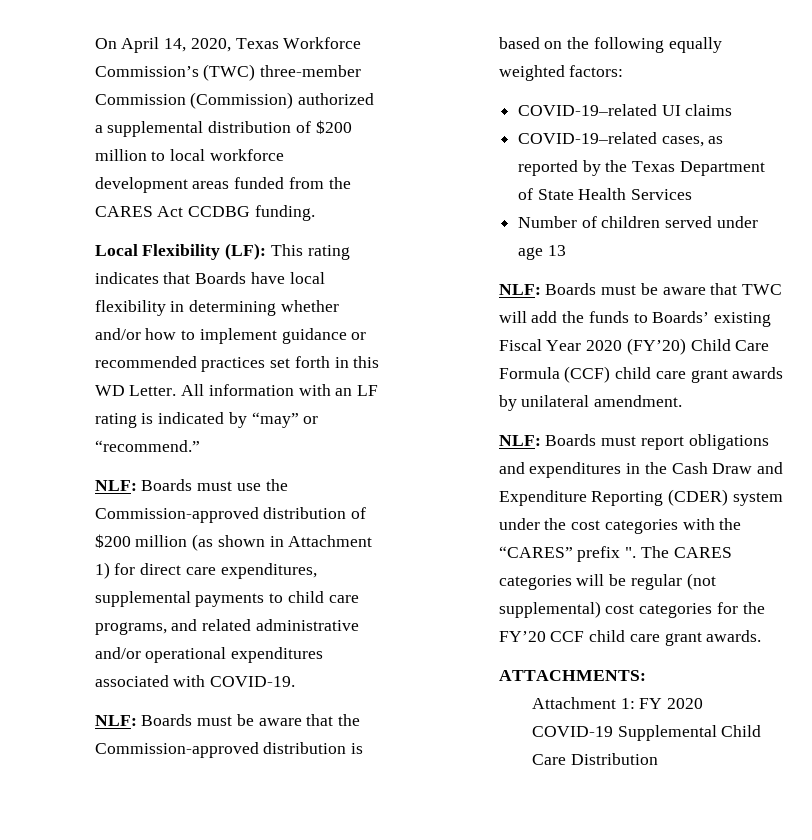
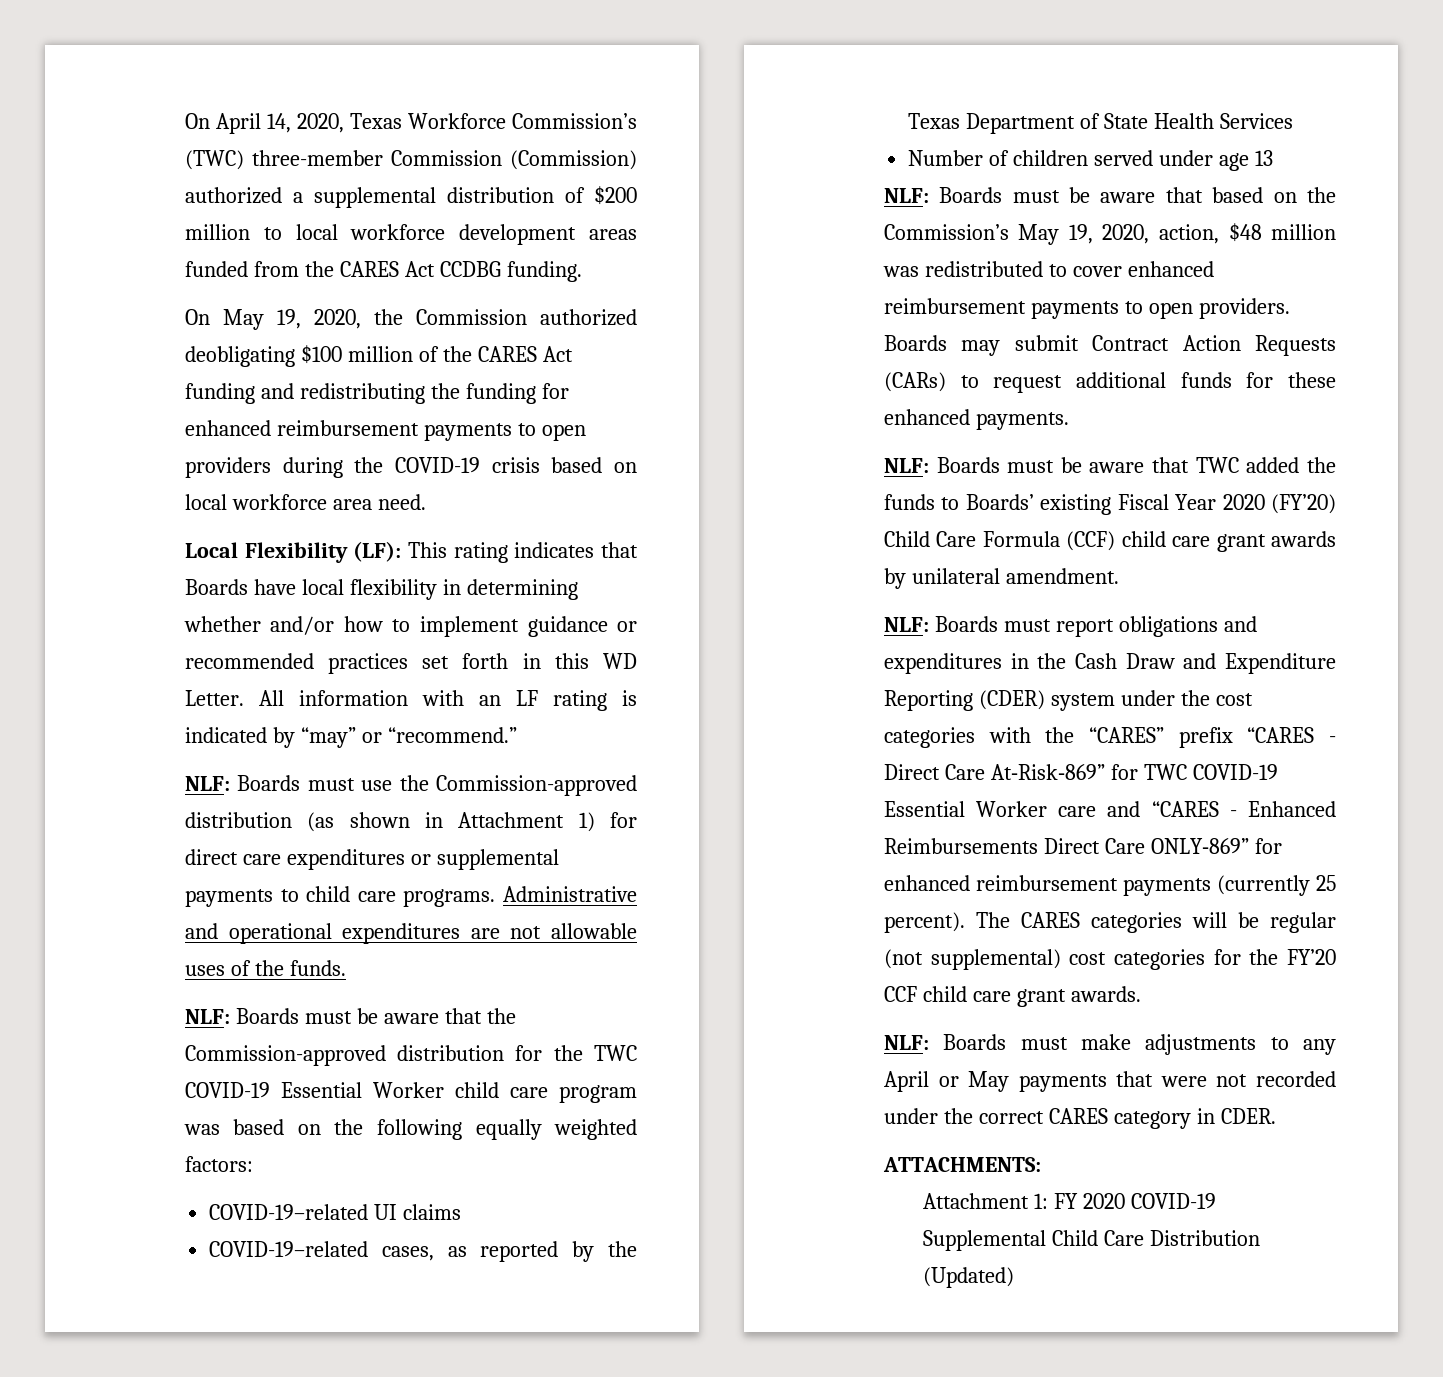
+ On May 19, 2020, the Commission authorized deobligating $100 million of the CARES Act funding and redistributing the funding for enhanced reimbursement payments to open providers during the COVID-19 crisis based on local workforce area need.
- NLF: Boards must use the Commission-approved distribution of $200 million (as shown in Attachment 1) for direct care expenditures, supplemental payments to child care programs, and related administrative and/or operational expenditures associated with COVID-19.
+ NLF: Boards must use the Commission-approved distribution (as shown in Attachment 1) for direct care expenditures or supplemental payments to child care programs. Administrative and operational expenditures are not allowable uses of the funds.
- NLF: Boards must be aware that the Commission-approved distribution is based on the following equally weighted factors:
+ NLF: Boards must be aware that the Commission-approved distribution for the TWC COVID-19 Essential Worker child care program was based on the following equally weighted factors:
+ NLF: Boards must be aware that based on the Commission’s May 19, 2020, action, $48 million was redistributed to cover enhanced reimbursement payments to open providers. Boards may submit Contract Action Requests (CARs) to request additional funds for these enhanced payments.
- NLF: Boards must be aware that TWC will add the funds to Boards’ existing Fiscal Year 2020 (FY’20) Child Care Formula (CCF) child care grant awards by unilateral amendment.
+ NLF: Boards must be aware that TWC added the funds to Boards’ existing Fiscal Year 2020 (FY’20) Child Care Formula (CCF) child care grant awards by unilateral amendment.
- NLF: Boards must report obligations and expenditures in the Cash Draw and Expenditure Reporting (CDER) system under the cost categories with the “CARES” prefix ".
+ NLF: Boards must report obligations and expenditures in the Cash Draw and Expenditure Reporting (CDER) system under the cost categories with the “CARES” prefix “CARES - Direct Care At‐Risk‐869” for TWC COVID-19 Essential Worker care and “CARES - Enhanced Reimbursements Direct Care ONLY‐869” for enhanced reimbursement payments (currently 25 percent).
+ NLF: Boards must make adjustments to any April or May payments that were not recorded under the correct CARES category in CDER.
- Attachment 1: FY 2020 COVID-19 Supplemental Child Care Distribution
+ Attachment 1: FY 2020 COVID-19 Supplemental Child Care Distribution (Updated)

